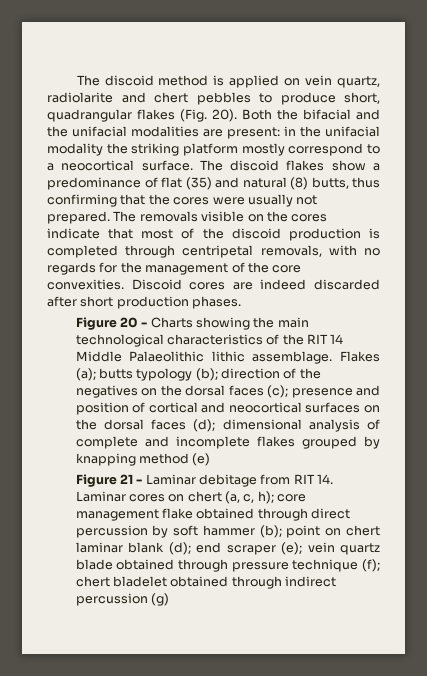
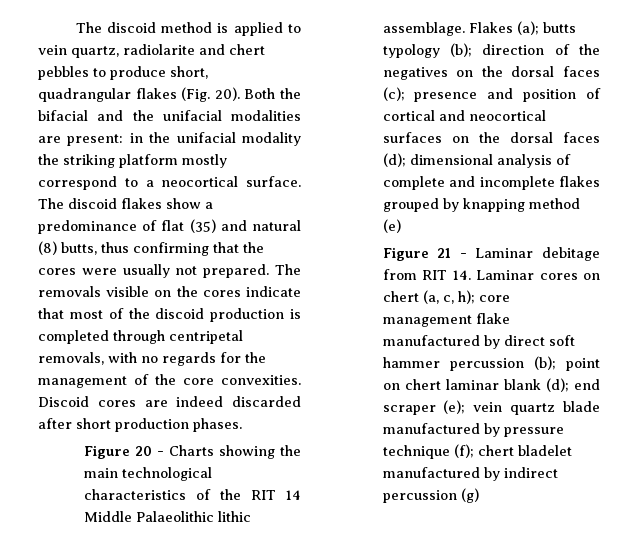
- The discoid method is applied on vein quartz, radiolarite and chert pebbles to produce short, quadrangular flakes (Fig. 20).
+ The discoid method is applied to vein quartz, radiolarite and chert pebbles to produce short, quadrangular flakes (Fig. 20).
- Figure 21 - Laminar debitage from RIT 14. Laminar cores on chert (a, c, h); core management flake obtained through direct percussion by soft hammer (b); point on chert laminar blank (d); end scraper (e); vein quartz blade obtained through pressure technique (f); chert bladelet obtained through indirect percussion (g)
+ Figure 21 - Laminar debitage from RIT 14. Laminar cores on chert (a, c, h); core management flake manufactured by direct soft hammer percussion (b); point on chert laminar blank (d); end scraper (e); vein quartz blade manufactured by pressure technique (f); chert bladelet manufactured by indirect percussion (g)

